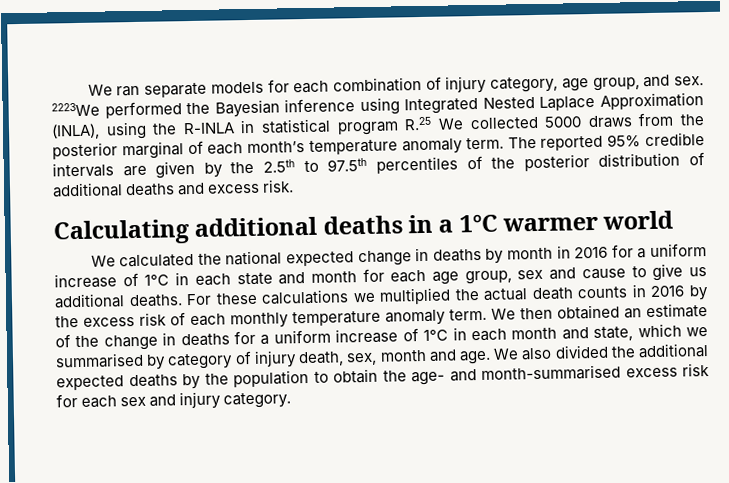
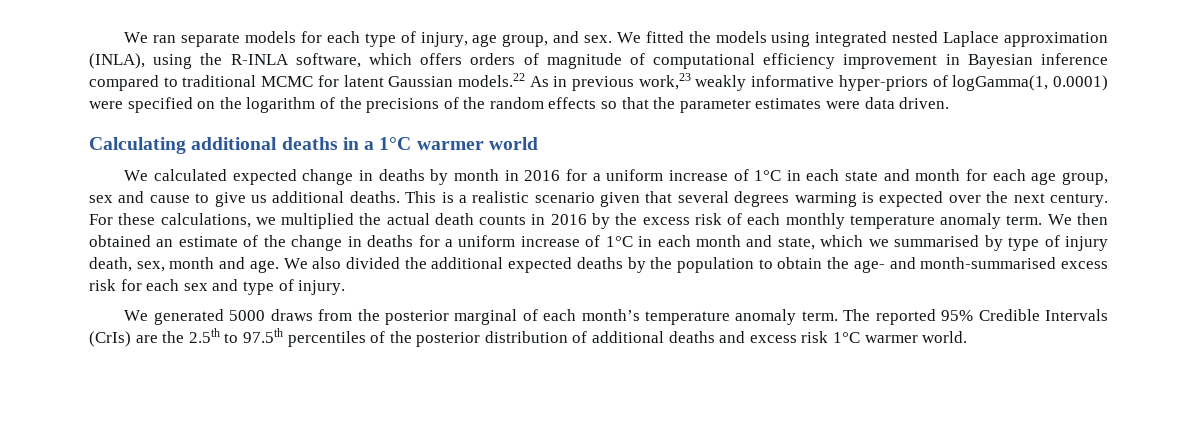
- We ran separate models for each combination of injury category, age group, and sex. 2223We performed the Bayesian inference using Integrated Nested Laplace Approximation (INLA), using the R-INLA in statistical program R.25 We collected 5000 draws from the posterior marginal of each month’s temperature anomaly term. The reported 95% credible intervals are given by the 2.5th to 97.5th percentiles of the posterior distribution of additional deaths and excess risk.
+ We ran separate models for each type of injury, age group, and sex. We fitted the models using integrated nested Laplace approximation (INLA), using the R-INLA software, which offers orders of magnitude of computational efficiency improvement in Bayesian inference compared to traditional MCMC for latent Gaussian models.22 As in previous work,23 weakly informative hyper-priors of logGamma(1, 0.0001) were specified on the logarithm of the precisions of the random effects so that the parameter estimates were data driven.
- We calculated the national expected change in deaths by month in 2016 for a uniform increase of 1°C in each state and month for each age group, sex and cause to give us additional deaths.
+ We calculated expected change in deaths by month in 2016 for a uniform increase of 1°C in each state and month for each age group, sex and cause to give us additional deaths.
+ This is a realistic scenario given that several degrees warming is expected over the next century.
- For these calculations we multiplied the actual death counts in 2016 by the excess risk of each monthly temperature anomaly term.
+ For these calculations, we multiplied the actual death counts in 2016 by the excess risk of each monthly temperature anomaly term.
- We then obtained an estimate of the change in deaths for a uniform increase of 1°C in each month and state, which we summarised by category of injury death, sex, month and age.
+ We then obtained an estimate of the change in deaths for a uniform increase of 1°C in each month and state, which we summarised by type of injury death, sex, month and age.
- We also divided the additional expected deaths by the population to obtain the age- and month-summarised excess risk for each sex and injury category.
+ We also divided the additional expected deaths by the population to obtain the age- and month-summarised excess risk for each sex and type of injury.
+ We generated 5000 draws from the posterior marginal of each month’s temperature anomaly term. The reported 95% Credible Intervals (CrIs) are the 2.5th to 97.5th percentiles of the posterior distribution of additional deaths and excess risk 1°C warmer world.

